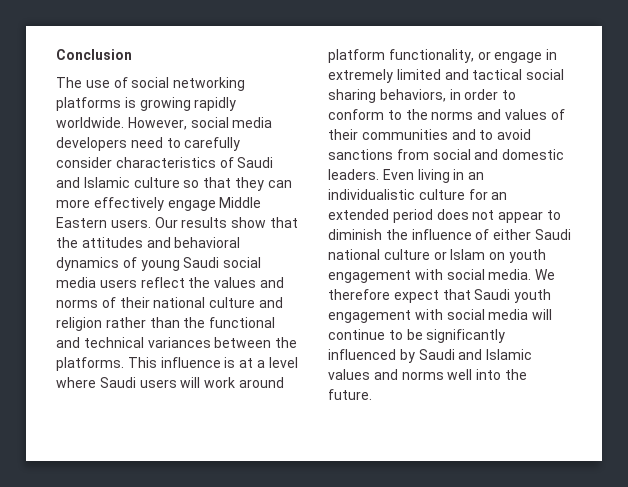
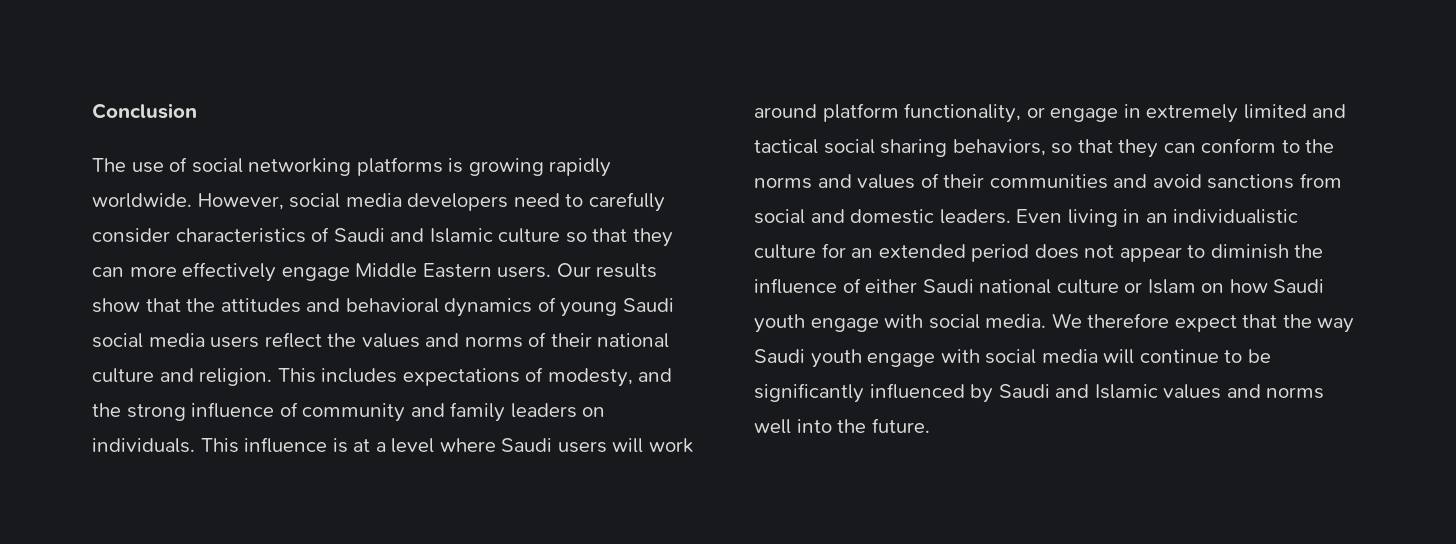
- Our results show that the attitudes and behavioral dynamics of young Saudi social media users reflect the values and norms of their national culture and religion rather than the functional and technical variances between the platforms.
+ Our results show that the attitudes and behavioral dynamics of young Saudi social media users reflect the values and norms of their national culture and religion. This includes expectations of modesty, and the strong influence of community and family leaders on individuals.
- This influence is at a level where Saudi users will work around platform functionality, or engage in extremely limited and tactical social sharing behaviors, in order to conform to the norms and values of their communities and to avoid sanctions from social and domestic leaders.
+ This influence is at a level where Saudi users will work around platform functionality, or engage in extremely limited and tactical social sharing behaviors, so that they can conform to the norms and values of their communities and avoid sanctions from social and domestic leaders.
- Even living in an individualistic culture for an extended period does not appear to diminish the influence of either Saudi national culture or Islam on youth engagement with social media.
+ Even living in an individualistic culture for an extended period does not appear to diminish the influence of either Saudi national culture or Islam on how Saudi youth engage with social media.
- We therefore expect that Saudi youth engagement with social media will continue to be significantly influenced by Saudi and Islamic values and norms well into the future.
+ We therefore expect that the way Saudi youth engage with social media will continue to be significantly influenced by Saudi and Islamic values and norms well into the future.

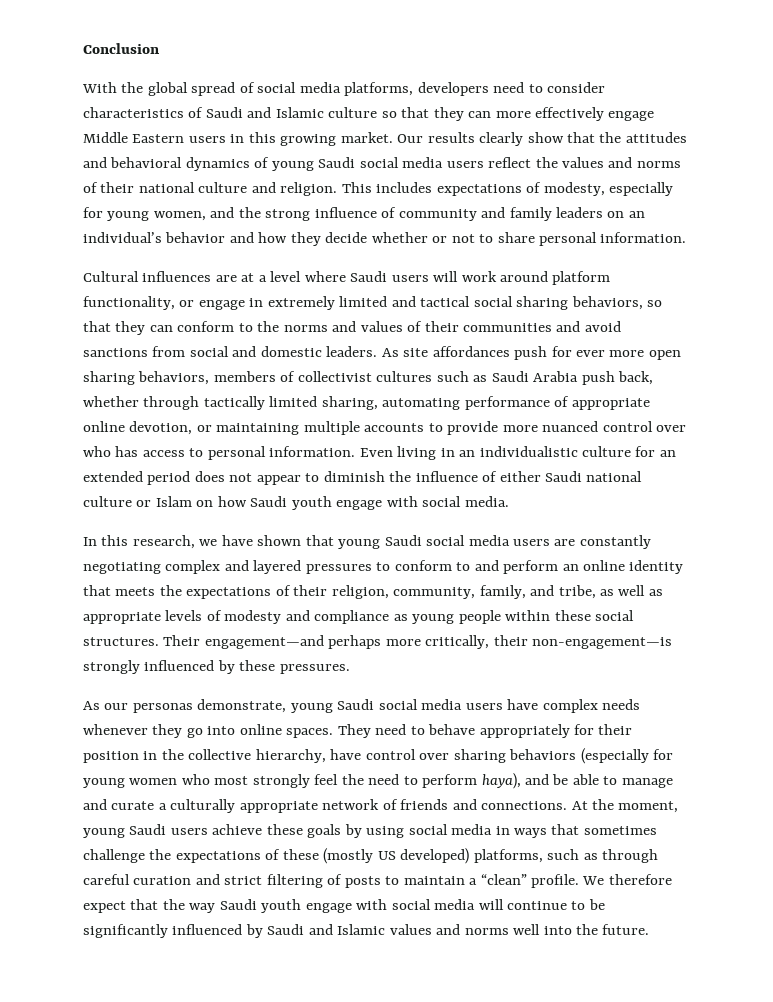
- The use of social networking platforms is growing rapidly worldwide. However, social media developers need to carefully consider characteristics of Saudi and Islamic culture so that they can more effectively engage Middle Eastern users.
+ With the global spread of social media platforms, developers need to consider characteristics of Saudi and Islamic culture so that they can more effectively engage Middle Eastern users in this growing market.
- Our results show that the attitudes and behavioral dynamics of young Saudi social media users reflect the values and norms of their national culture and religion.
+ Our results clearly show that the attitudes and behavioral dynamics of young Saudi social media users reflect the values and norms of their national culture and religion.
- This includes expectations of modesty, and the strong influence of community and family leaders on individuals. This influence is at a level where Saudi users will work around platform functionality, or engage in extremely limited and tactical social sharing behaviors, so that they can conform to the norms and values of their communities and avoid sanctions from social and domestic leaders.
+ This includes expectations of modesty, especially for young women, and the strong influence of community and family leaders on an individual’s behavior and how they decide whether or not to share personal information.
+ Cultural influences are at a level where Saudi users will work around platform functionality, or engage in extremely limited and tactical social sharing behaviors, so that they can conform to the norms and values of their communities and avoid sanctions from social and domestic leaders.
+ As site affordances push for ever more open sharing behaviors, members of collectivist cultures such as Saudi Arabia push back, whether through tactically limited sharing, automating performance of appropriate online devotion, or maintaining multiple accounts to provide more nuanced control over who has access to personal information.
- Even living in an individualistic culture for an extended period does not appear to diminish the influence of either Saudi national culture or Islam on how Saudi youth engage with social media. We therefore expect that the way Saudi youth engage with social media will continue to be significantly influenced by Saudi and Islamic values and norms well into the future.
+ Even living in an individualistic culture for an extended period does not appear to diminish the influence of either Saudi national culture or Islam on how Saudi youth engage with social media.
+ In this research, we have shown that young Saudi social media users are constantly negotiating complex and layered pressures to conform to and perform an online identity that meets the expectations of their religion, community, family, and tribe, as well as appropriate levels of modesty and compliance as young people within these social structures. Their engagement—and perhaps more critically, their non-engagement—is strongly influenced by these pressures.
+ As our personas demonstrate, young Saudi social media users have complex needs whenever they go into online spaces. They need to behave appropriately for their position in the collective hierarchy, have control over sharing behaviors (especially for young women who most strongly feel the need to perform haya), and be able to manage and curate a culturally appropriate network of friends and connections. At the moment, young Saudi users achieve these goals by using social media in ways that sometimes challenge the expectations of these (mostly US developed) platforms, such as through careful curation and strict filtering of posts to maintain a “clean” profile. We therefore expect that the way Saudi youth engage with social media will continue to be significantly influenced by Saudi and Islamic values and norms well into the future.

